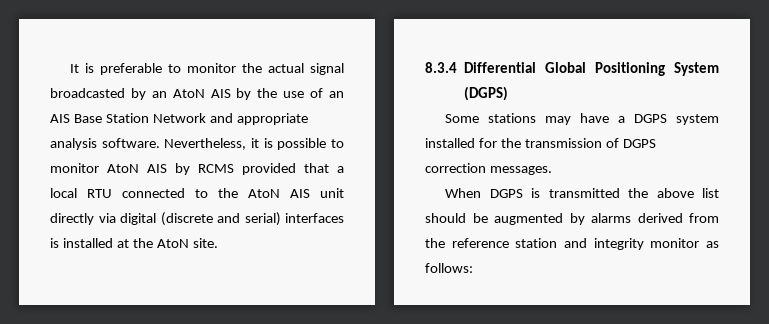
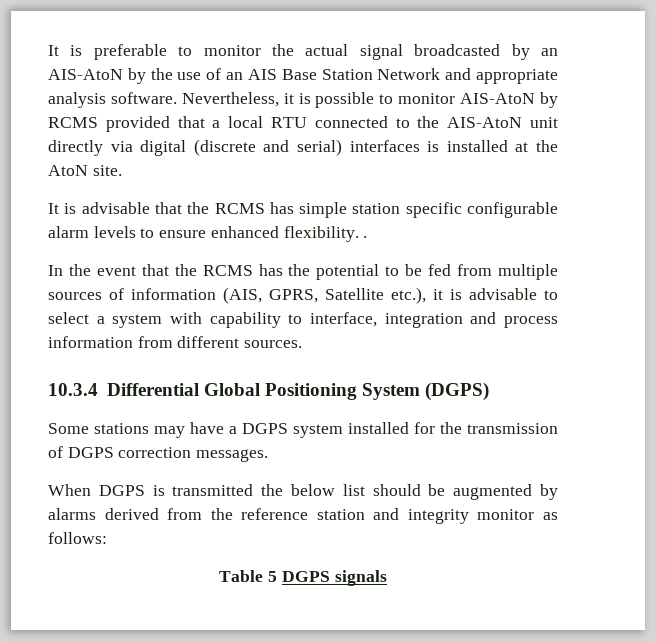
- It is preferable to monitor the actual signal broadcasted by an AtoN AIS by the use of an AIS Base Station Network and appropriate analysis software.
+ It is preferable to monitor the actual signal broadcasted by an AIS-AtoN by the use of an AIS Base Station Network and appropriate analysis software.
- Nevertheless, it is possible to monitor AtoN AIS by RCMS provided that a local RTU connected to the AtoN AIS unit directly via digital (discrete and serial) interfaces is installed at the AtoN site.
+ Nevertheless, it is possible to monitor AIS-AtoN by RCMS provided that a local RTU connected to the AIS-AtoN unit directly via digital (discrete and serial) interfaces is installed at the AtoN site.
- 8.3.4 Differential Global Positioning System (DGPS)
+ It is advisable that the RCMS has simple station specific configurable alarm levels to ensure enhanced flexibility. .
+ In the event that the RCMS has the potential to be fed from multiple sources of information (AIS, GPRS, Satellite etc.), it is advisable to select a system with capability to interface, integration and process information from different sources.
+ 10.3.4 Differential Global Positioning System (DGPS)
- When DGPS is transmitted the above list should be augmented by alarms derived from the reference station and integrity monitor as follows:
+ When DGPS is transmitted the below list should be augmented by alarms derived from the reference station and integrity monitor as follows:
+ Table 5 DGPS signals

